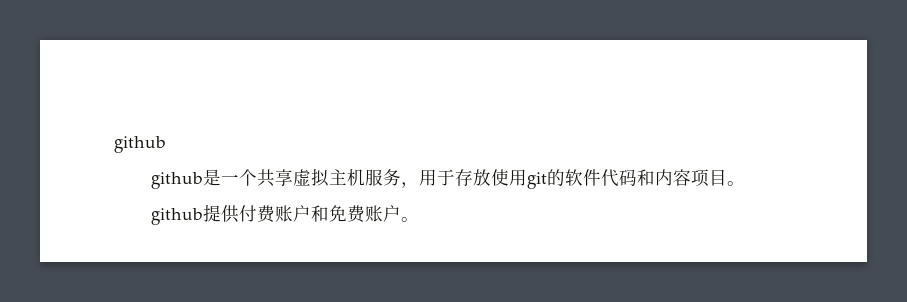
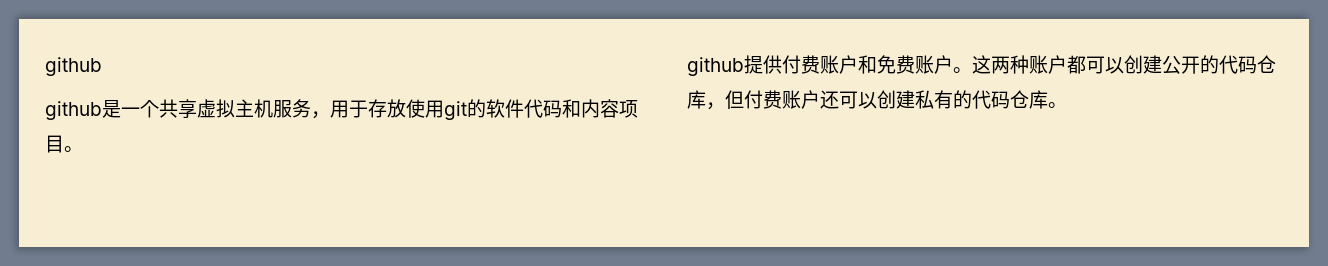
+ 这两种账户都可以创建公开的代码仓库，但付费账户还可以创建私有的代码仓库。

